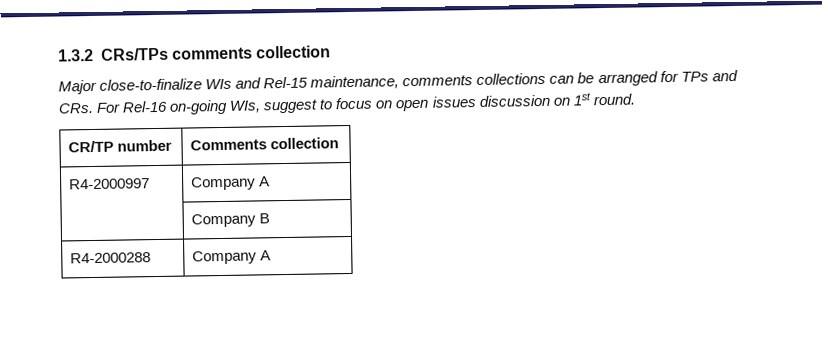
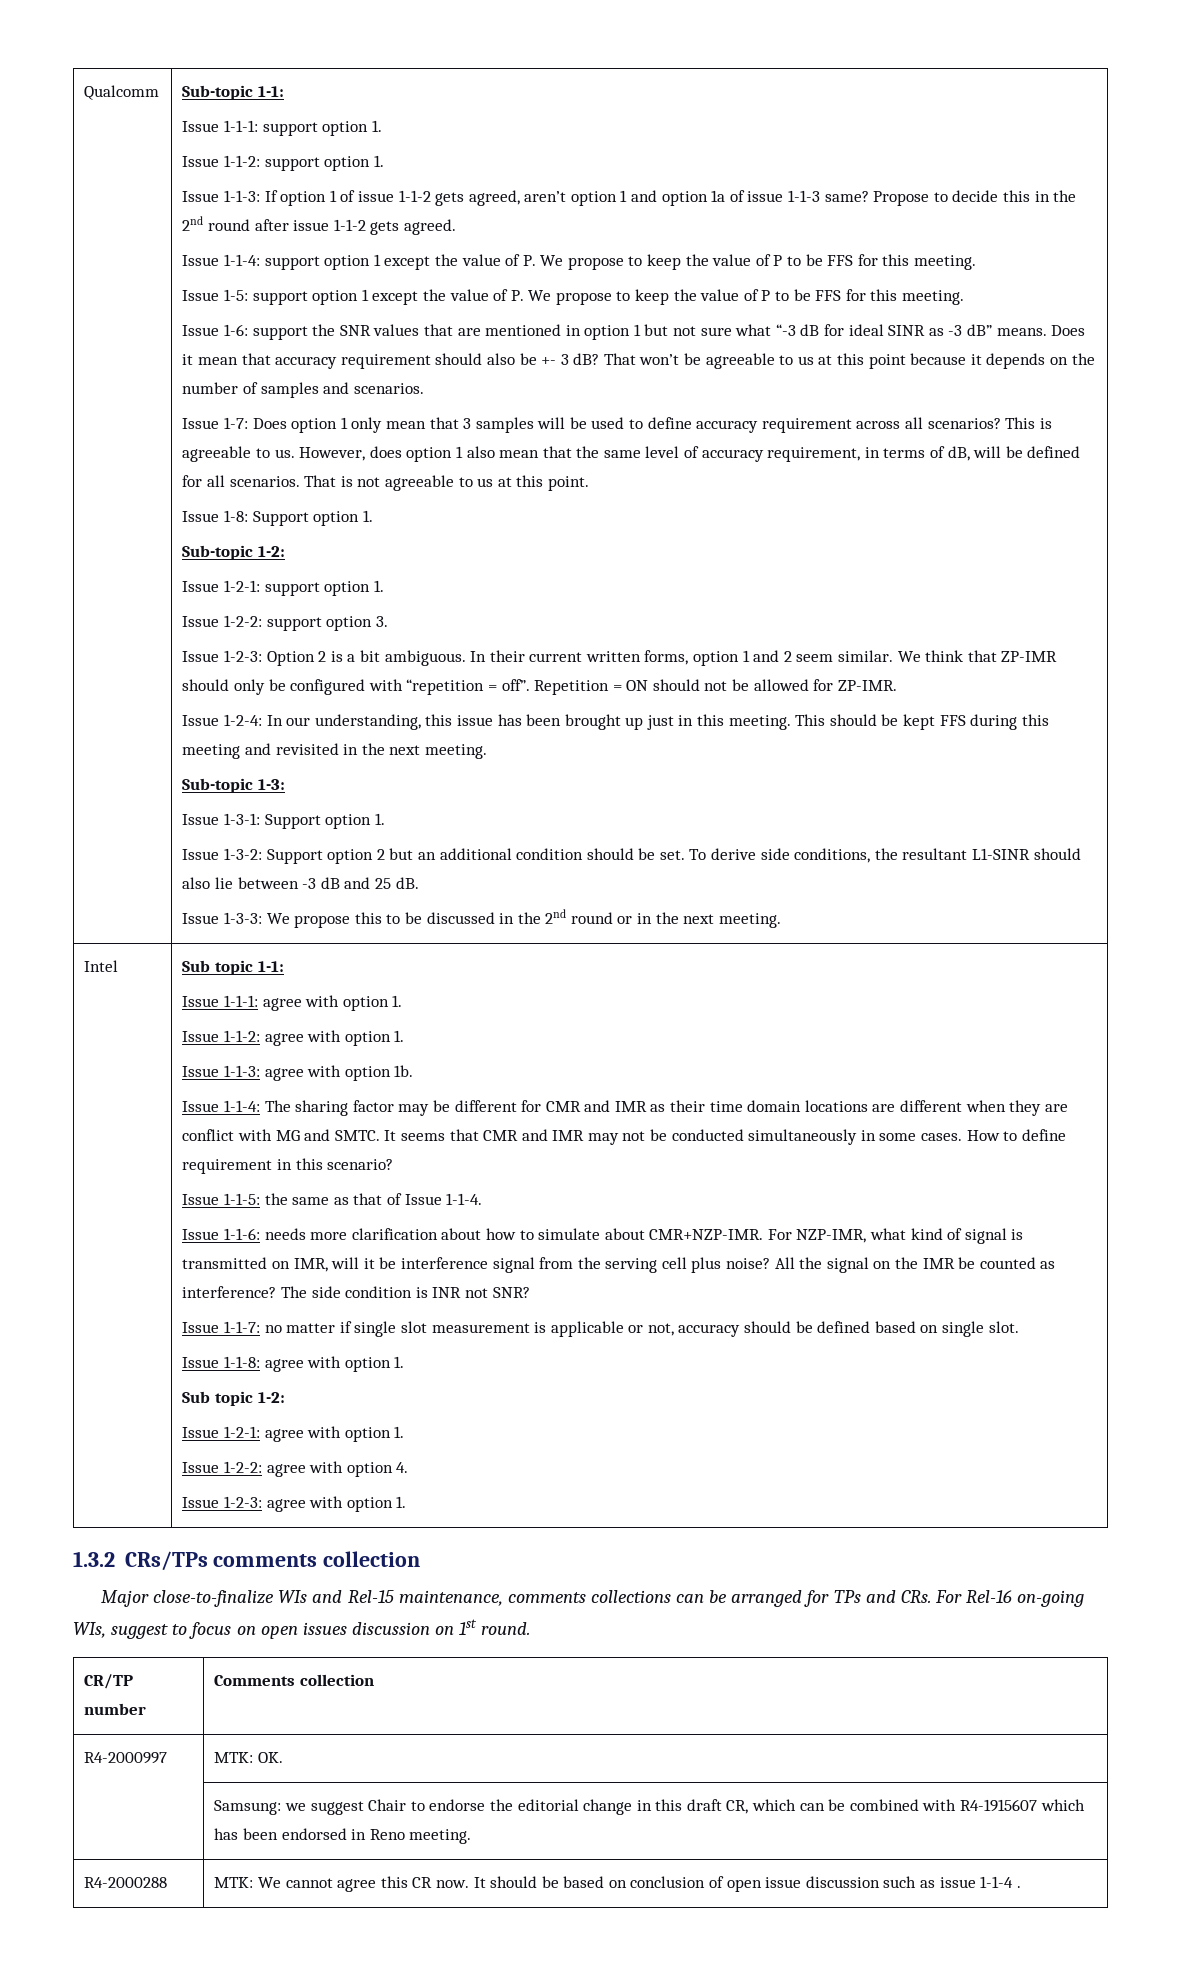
+ Qualcomm | Sub-topic 1-1:
+ Issue 1-1-1: support option 1.
+ Issue 1-1-2: support option 1.
+ Issue 1-1-3: If option 1 of issue 1-1-2 gets agreed, aren’t option 1 and option 1a of issue 1-1-3 same? Propose to decide this in the 2nd round after issue 1-1-2 gets agreed.
+ Issue 1-1-4: support option 1 except the value of P. We propose to keep the value of P to be FFS for this meeting.
+ Issue 1-5: support option 1 except the value of P. We propose to keep the value of P to be FFS for this meeting.
+ Issue 1-6: support the SNR values that are mentioned in option 1 but not sure what “-3 dB for ideal SINR as -3 dB” means. Does it mean that accuracy requirement should also be +- 3 dB? That won’t be agreeable to us at this point because it depends on the number of samples and scenarios.
+ Issue 1-7: Does option 1 only mean that 3 samples will be used to define accuracy requirement across all scenarios? This is agreeable to us. However, does option 1 also mean that the same level of accuracy requirement, in terms of dB, will be defined for all scenarios. That is not agreeable to us at this point.
+ Issue 1-8: Support option 1.
+ Sub-topic 1-2:
+ Issue 1-2-1: support option 1.
+ Issue 1-2-2: support option 3.
+ Issue 1-2-3: Option 2 is a bit ambiguous. In their current written forms, option 1 and 2 seem similar. We think that ZP-IMR should only be configured with “repetition = off”. Repetition = ON should not be allowed for ZP-IMR.
+ Issue 1-2-4: In our understanding, this issue has been brought up just in this meeting. This should be kept FFS during this meeting and revisited in the next meeting.
+ Sub-topic 1-3:
+ Issue 1-3-1: Support option 1.
+ Issue 1-3-2: Support option 2 but an additional condition should be set. To derive side conditions, the resultant L1-SINR should also lie between -3 dB and 25 dB.
+ Issue 1-3-3: We propose this to be discussed in the 2nd round or in the next meeting.
+ Intel | Sub topic 1-1:
+ Issue 1-1-1: agree with option 1.
+ Issue 1-1-2: agree with option 1.
+ Issue 1-1-3: agree with option 1b.
+ Issue 1-1-4: The sharing factor may be different for CMR and IMR as their time domain locations are different when they are conflict with MG and SMTC. It seems that CMR and IMR may not be conducted simultaneously in some cases. How to define requirement in this scenario?
+ Issue 1-1-5: the same as that of Issue 1-1-4.
+ Issue 1-1-6: needs more clarification about how to simulate about CMR+NZP-IMR. For NZP-IMR, what kind of signal is transmitted on IMR, will it be interference signal from the serving cell plus noise? All the signal on the IMR be counted as interference? The side condition is INR not SNR?
+ Issue 1-1-7: no matter if single slot measurement is applicable or not, accuracy should be defined based on single slot.
+ Issue 1-1-8: agree with option 1.
+ Sub topic 1-2:
+ Issue 1-2-1: agree with option 1.
+ Issue 1-2-2: agree with option 4.
+ Issue 1-2-3: agree with option 1.
- R4-2000997 | Company A
- | Company B
- R4-2000288 | Company A
+ R4-2000997 | MTK: OK.
+ | Samsung: we suggest Chair to endorse the editorial change in this draft CR, which can be combined with R4-1915607 which has been endorsed in Reno meeting.
+ R4-2000288 | MTK: We cannot agree this CR now. It should be based on conclusion of open issue discussion such as issue 1-1-4 .

